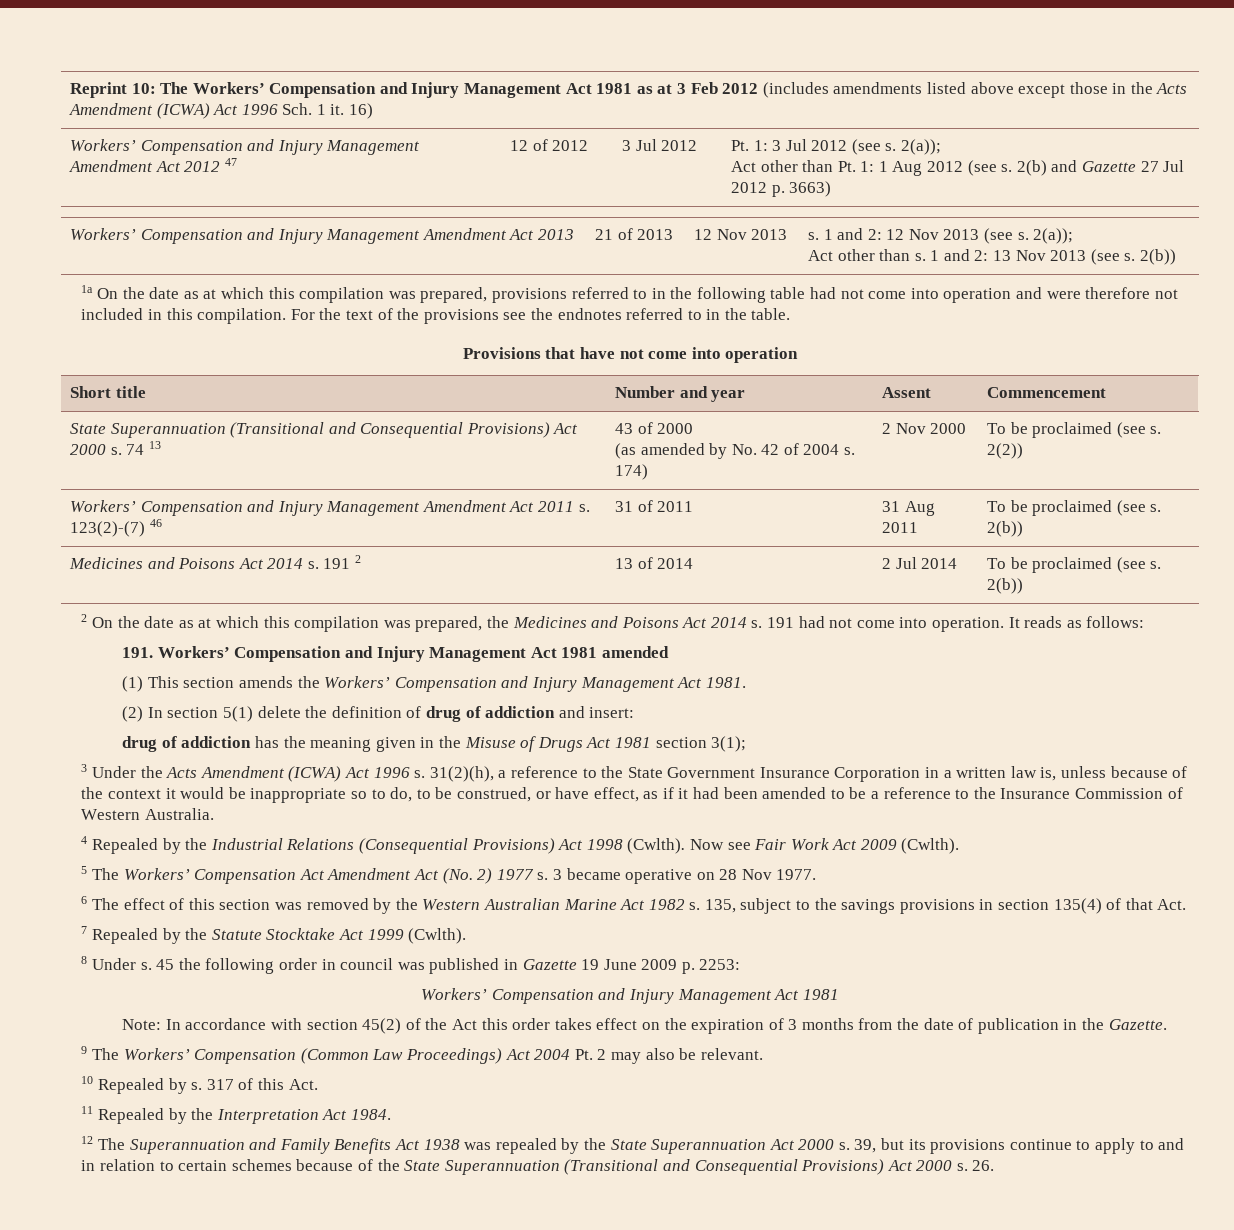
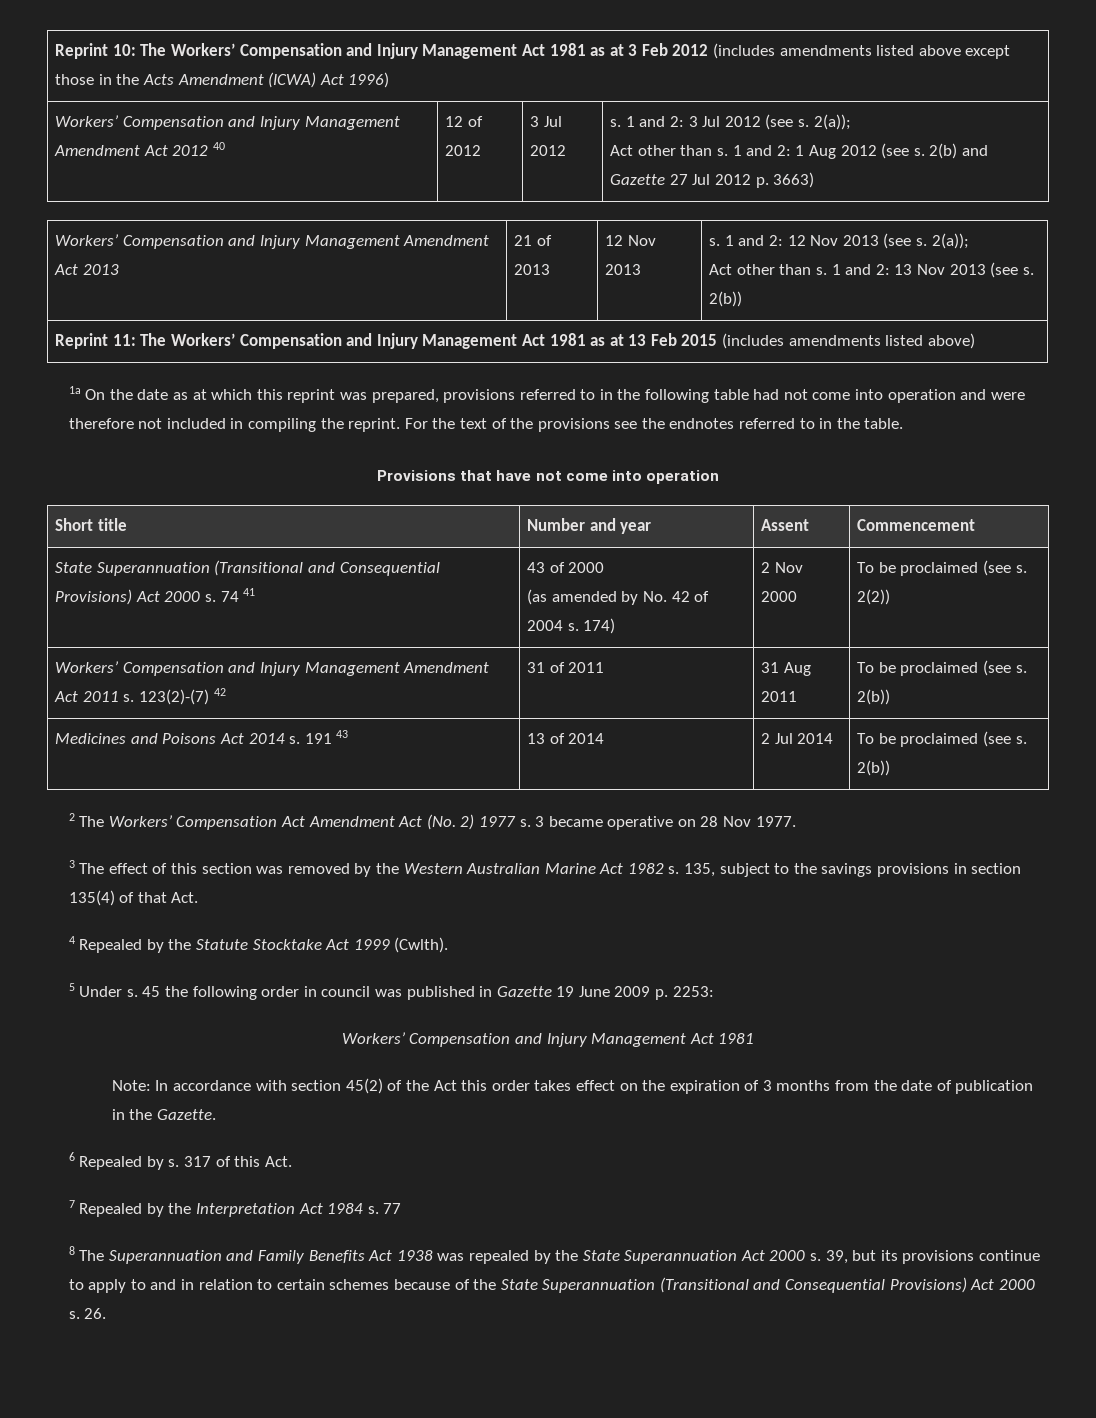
- Reprint 10: The Workers’ Compensation and Injury Management Act 1981 as at 3 Feb 2012 (includes amendments listed above except those in the Acts Amendment (ICWA) Act 1996 Sch. 1 it. 16)
+ Reprint 10: The Workers’ Compensation and Injury Management Act 1981 as at 3 Feb 2012 (includes amendments listed above except those in the Acts Amendment (ICWA) Act 1996)
- Workers’ Compensation and Injury Management Amendment Act 2012 47
+ Workers’ Compensation and Injury Management Amendment Act 2012 40
- Pt. 1: 3 Jul 2012 (see s.
+ s. 1 and 2: 3 Jul 2012 (see s.
- Act other than Pt. 1: 1 Aug 2012 (see s.
+ Act other than s. 1 and 2: 1 Aug 2012 (see s.
+ Reprint 11: The Workers’ Compensation and Injury Management Act 1981 as at 13 Feb 2015 (includes amendments listed above)
- 1a On the date as at which this compilation was prepared, provisions referred to in the following table had not come into operation and were therefore not included in this compilation.
+ 1a On the date as at which this reprint was prepared, provisions referred to in the following table had not come into operation and were therefore not included in compiling the reprint.
- State Superannuation (Transitional and Consequential Provisions) Act 2000 s. 74 13 | 43 of 2000
+ State Superannuation (Transitional and Consequential Provisions) Act 2000 s. 74 41 | 43 of 2000
- Workers’ Compensation and Injury Management Amendment Act 2011 s. 123(2)-(7) 46 | 31 of 2011 | 31 Aug 2011 | To be proclaimed (see s. 2(b))
+ Workers’ Compensation and Injury Management Amendment Act 2011 s. 123(2)-(7) 42 | 31 of 2011 | 31 Aug 2011 | To be proclaimed (see s. 2(b))
- Medicines and Poisons Act 2014 s. 191 2 | 13 of 2014 | 2 Jul 2014 | To be proclaimed (see s. 2(b))
+ Medicines and Poisons Act 2014 s. 191 43 | 13 of 2014 | 2 Jul 2014 | To be proclaimed (see s. 2(b))
- 2 On the date as at which this compilation was prepared, the Medicines and Poisons Act 2014 s. 191 had not come into operation. It reads as follows:
- 191. Workers’ Compensation and Injury Management Act 1981 amended
- (1) This section amends the Workers’ Compensation and Injury Management Act 1981.
- (2) In section 5(1) delete the definition of drug of addiction and insert:
- drug of addiction has the meaning given in the Misuse of Drugs Act 1981 section 3(1);
- 3 Under the Acts Amendment (ICWA) Act 1996 s. 31(2)(h), a reference to the State Government Insurance Corporation in a written law is, unless because of the context it would be inappropriate so to do, to be construed, or have effect, as if it had been amended to be a reference to the Insurance Commission of Western Australia.
- 4 Repealed by the Industrial Relations (Consequential Provisions) Act 1998 (Cwlth). Now see Fair Work Act 2009 (Cwlth).
- 5 The Workers’ Compensation Act Amendment Act (No. 2) 1977 s.
+ 2 The Workers’ Compensation Act Amendment Act (No. 2) 1977 s.
- 6 The effect of this section was removed by the Western Australian Marine Act 1982 s.
+ 3 The effect of this section was removed by the Western Australian Marine Act 1982 s.
- 7 Repealed by the Statute Stocktake Act 1999 (Cwlth).
+ 4 Repealed by the Statute Stocktake Act 1999 (Cwlth).
- 8 Under s.
+ 5 Under s.
- 9 The Workers’ Compensation (Common Law Proceedings) Act 2004 Pt. 2 may also be relevant.
- 10 Repealed by s.
+ 6 Repealed by s.
- 11 Repealed by the Interpretation Act 1984.
- 12 The Superannuation and Family Benefits Act 1938 was repealed by the State Superannuation Act 2000 s.
+ 7 Repealed by the Interpretation Act 1984 s. 77
+ 8 The Superannuation and Family Benefits Act 1938 was repealed by the State Superannuation Act 2000 s.

